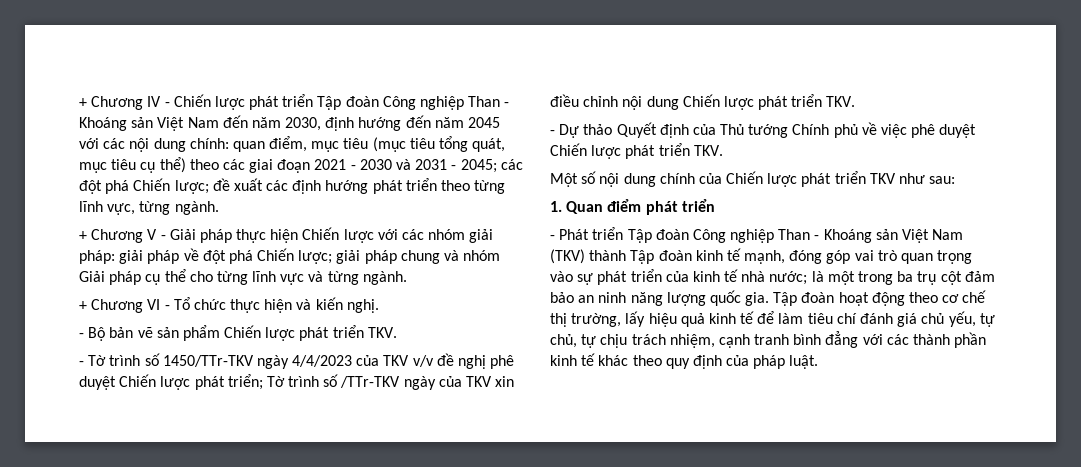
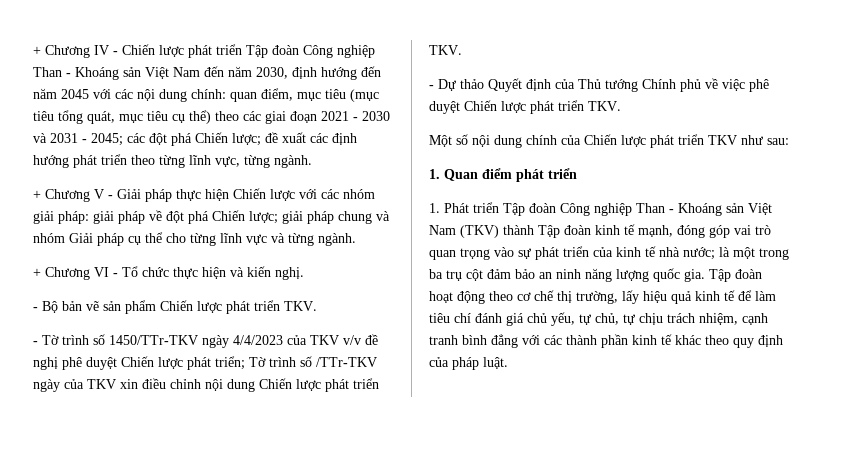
- - Phát triển Tập đoàn Công nghiệp Than - Khoáng sản Việt Nam (TKV) thành Tập đoàn kinh tế mạnh, đóng góp vai trò quan trọng vào sự phát triển của kinh tế nhà nước; là một trong ba trụ cột đảm bảo an ninh năng lượng quốc gia.
+ 1. Phát triển Tập đoàn Công nghiệp Than - Khoáng sản Việt Nam (TKV) thành Tập đoàn kinh tế mạnh, đóng góp vai trò quan trọng vào sự phát triển của kinh tế nhà nước; là một trong ba trụ cột đảm bảo an ninh năng lượng quốc gia.

